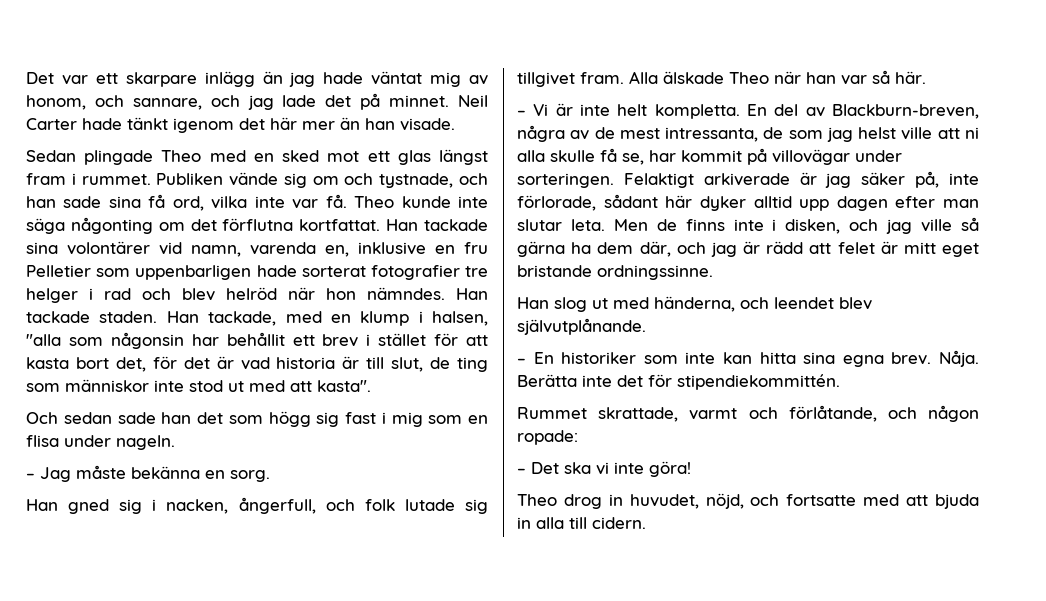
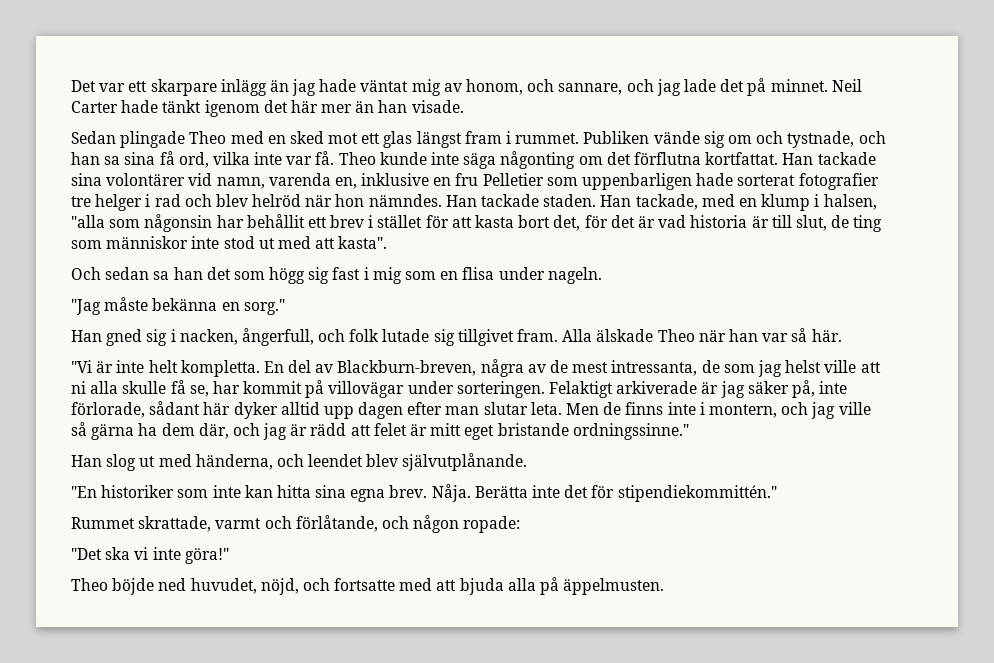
- Publiken vände sig om och tystnade, och han sade sina få ord, vilka inte var få.
+ Publiken vände sig om och tystnade, och han sa sina få ord, vilka inte var få.
- Och sedan sade han det som högg sig fast i mig som en flisa under nageln.
+ Och sedan sa han det som högg sig fast i mig som en flisa under nageln.
- – Jag måste bekänna en sorg.
+ "Jag måste bekänna en sorg."
- – Vi är inte helt kompletta.
+ "Vi är inte helt kompletta.
- Men de finns inte i disken, och jag ville så gärna ha dem där, och jag är rädd att felet är mitt eget bristande ordningssinne.
+ Men de finns inte i montern, och jag ville så gärna ha dem där, och jag är rädd att felet är mitt eget bristande ordningssinne."
- – En historiker som inte kan hitta sina egna brev.
+ "En historiker som inte kan hitta sina egna brev.
- Berätta inte det för stipendiekommittén.
+ Berätta inte det för stipendiekommittén."
- – Det ska vi inte göra!
- Theo drog in huvudet, nöjd, och fortsatte med att bjuda in alla till cidern.
+ "Det ska vi inte göra!"
+ Theo böjde ned huvudet, nöjd, och fortsatte med att bjuda alla på äppelmusten.

